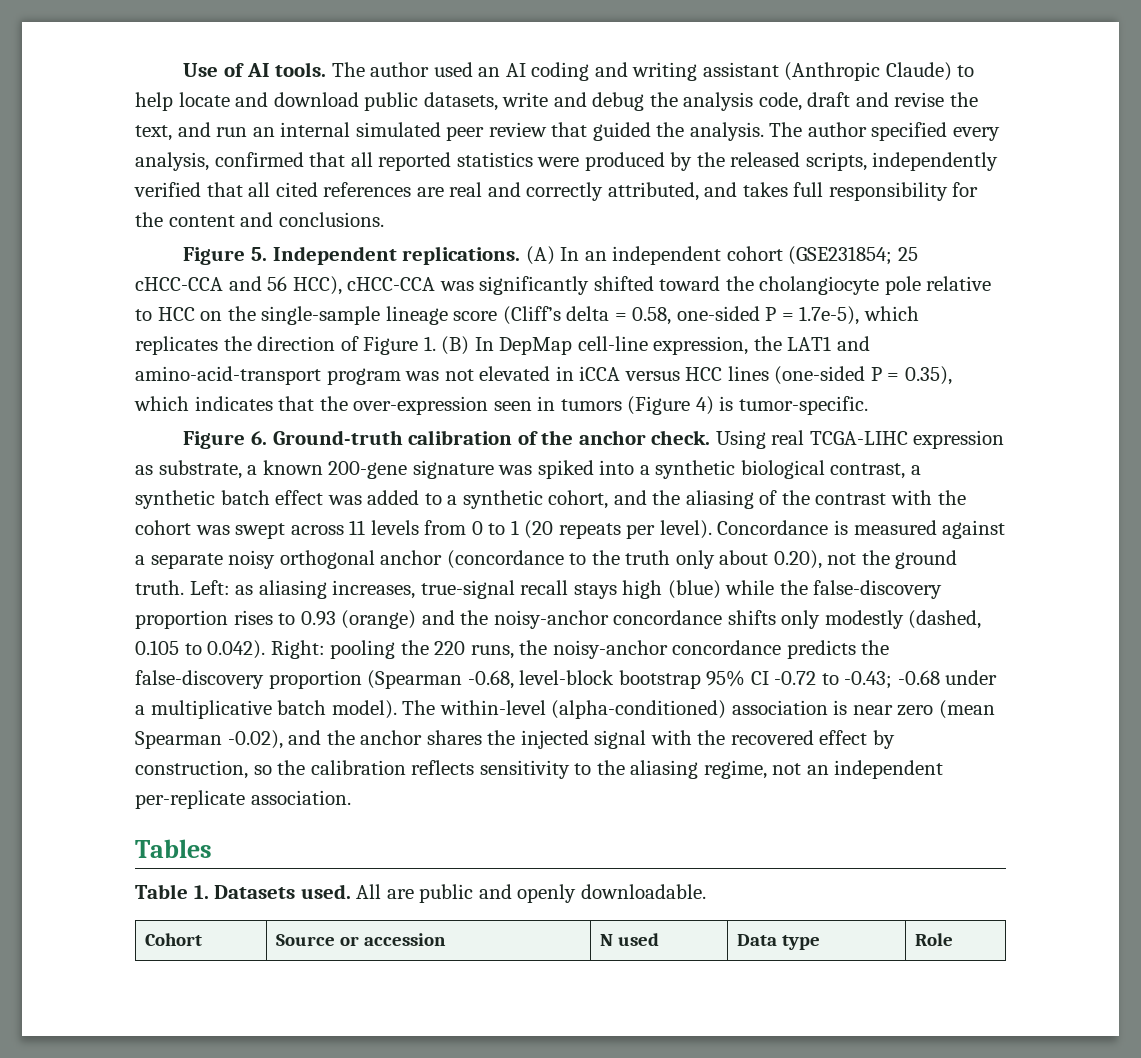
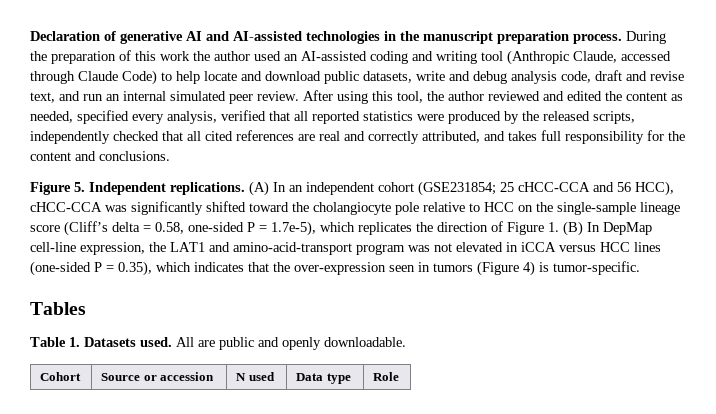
- Use of AI tools. The author used an AI coding and writing assistant (Anthropic Claude) to help locate and download public datasets, write and debug the analysis code, draft and revise the text, and run an internal simulated peer review that guided the analysis. The author specified every analysis, confirmed that all reported statistics were produced by the released scripts, independently verified that all cited references are real and correctly attributed, and takes full responsibility for the content and conclusions.
+ Declaration of generative AI and AI-assisted technologies in the manuscript preparation process. During the preparation of this work the author used an AI-assisted coding and writing tool (Anthropic Claude, accessed through Claude Code) to help locate and download public datasets, write and debug analysis code, draft and revise text, and run an internal simulated peer review. After using this tool, the author reviewed and edited the content as needed, specified every analysis, verified that all reported statistics were produced by the released scripts, independently checked that all cited references are real and correctly attributed, and takes full responsibility for the content and conclusions.
- Figure 6. Ground-truth calibration of the anchor check. Using real TCGA-LIHC expression as substrate, a known 200-gene signature was spiked into a synthetic biological contrast, a synthetic batch effect was added to a synthetic cohort, and the aliasing of the contrast with the cohort was swept across 11 levels from 0 to 1 (20 repeats per level). Concordance is measured against a separate noisy orthogonal anchor (concordance to the truth only about 0.20), not the ground truth. Left: as aliasing increases, true-signal recall stays high (blue) while the false-discovery proportion rises to 0.93 (orange) and the noisy-anchor concordance shifts only modestly (dashed, 0.105 to 0.042). Right: pooling the 220 runs, the noisy-anchor concordance predicts the false-discovery proportion (Spearman -0.68, level-block bootstrap 95% CI -0.72 to -0.43; -0.68 under a multiplicative batch model). The within-level (alpha-conditioned) association is near zero (mean Spearman -0.02), and the anchor shares the injected signal with the recovered effect by construction, so the calibration reflects sensitivity to the aliasing regime, not an independent per-replicate association.

